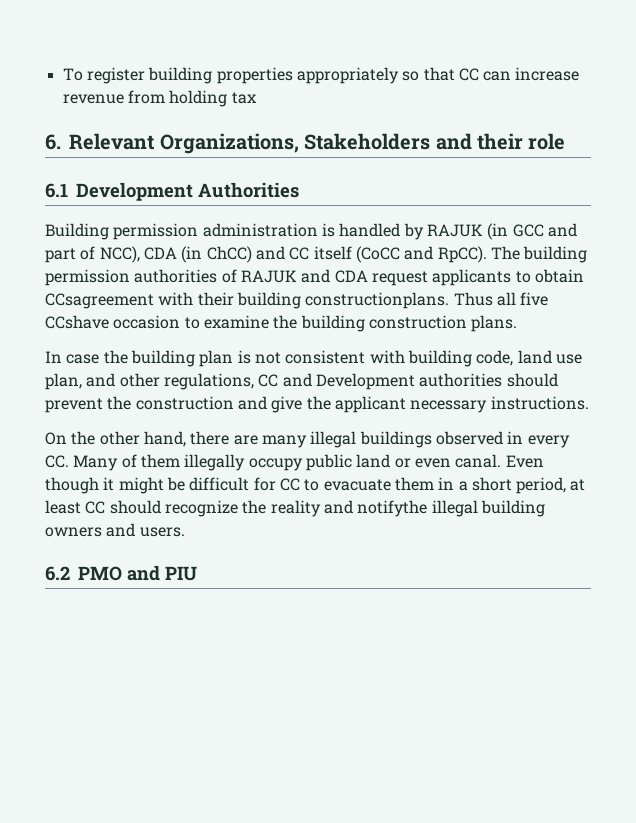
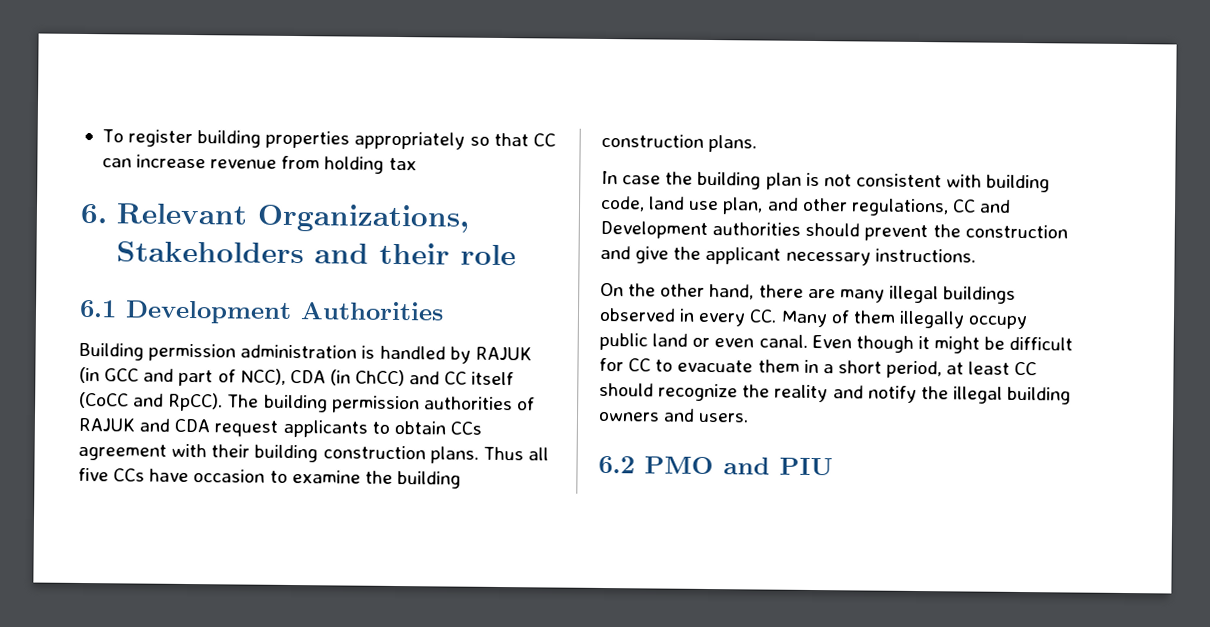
- The building permission authorities of RAJUK and CDA request applicants to obtain CCsagreement with their building constructionplans.
+ The building permission authorities of RAJUK and CDA request applicants to obtain CCs agreement with their building construction plans.
- Thus all five CCshave occasion to examine the building construction plans.
+ Thus all five CCs have occasion to examine the building construction plans.
- Even though it might be difficult for CC to evacuate them in a short period, at least CC should recognize the reality and notifythe illegal building owners and users.
+ Even though it might be difficult for CC to evacuate them in a short period, at least CC should recognize the reality and notify the illegal building owners and users.

